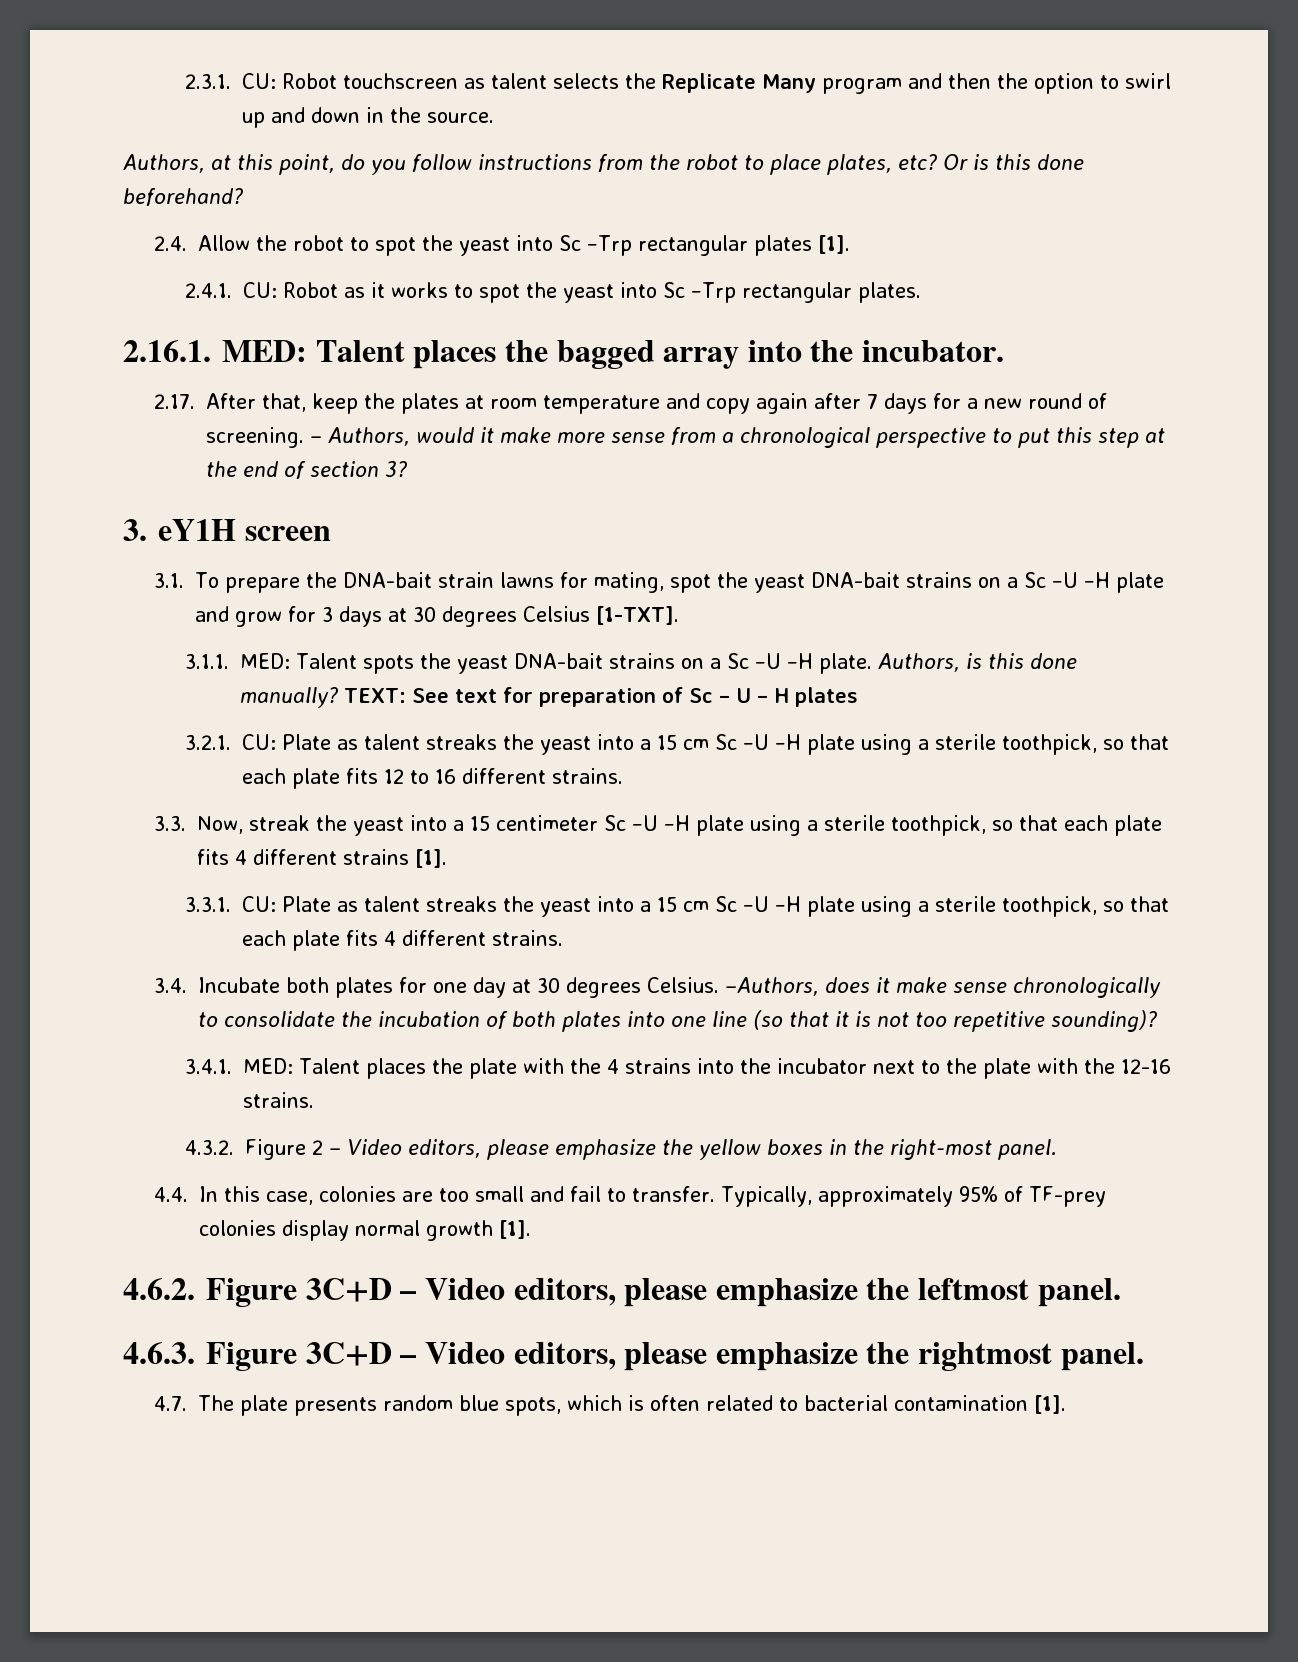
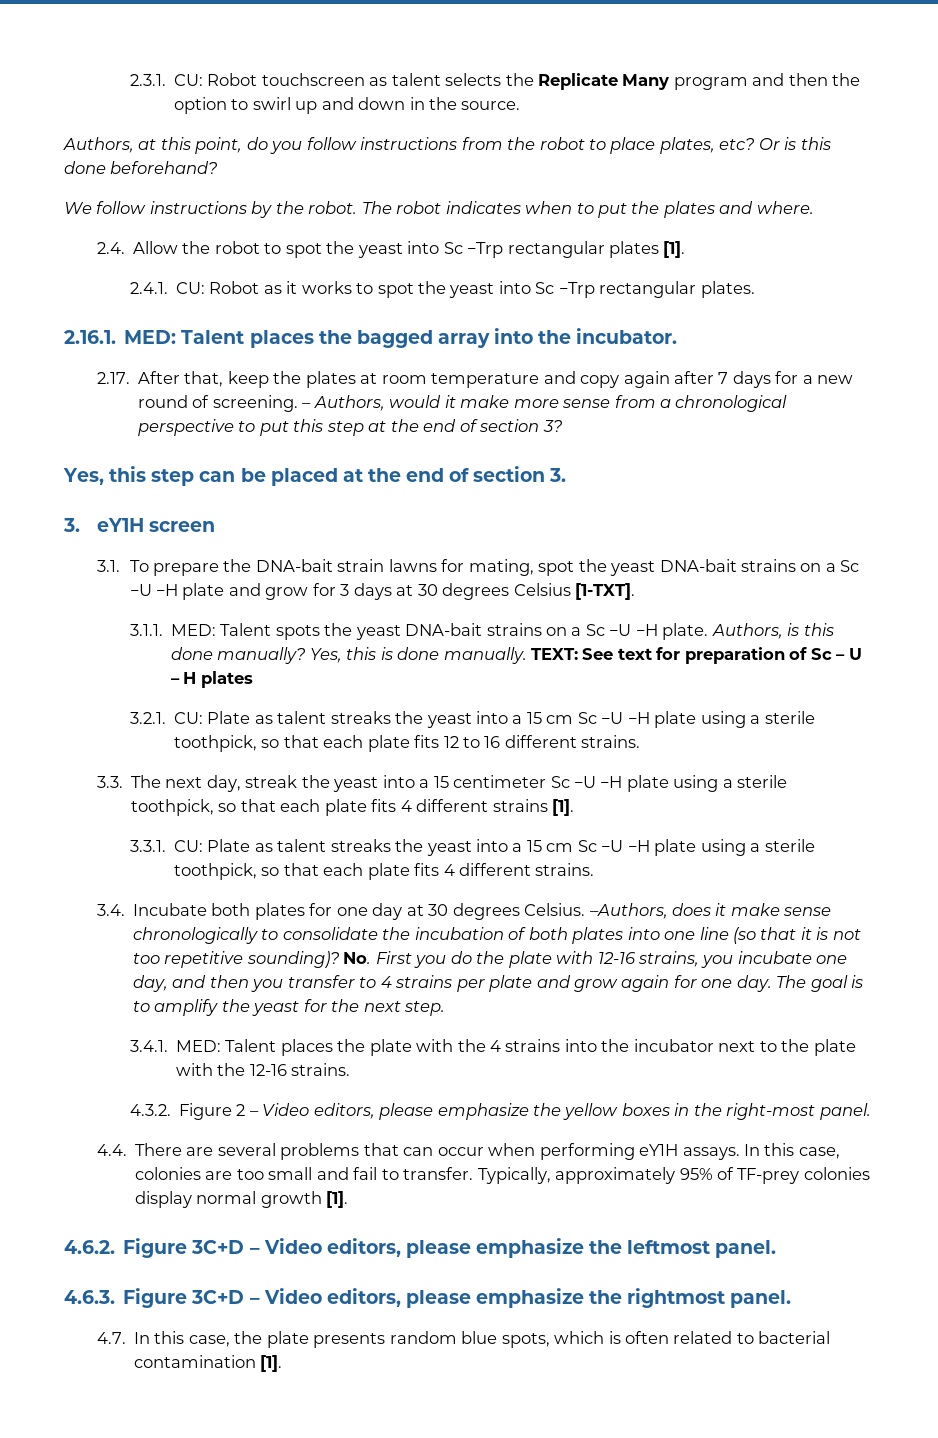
+ We follow instructions by the robot. The robot indicates when to put the plates and where.
+ Yes, this step can be placed at the end of section 3.
+ Yes, this is done manually.
- 3.3. Now, streak the yeast into a 15 centimeter Sc −U −H plate using a sterile toothpick, so that each plate fits 4 different strains [1].
+ 3.3. The next day, streak the yeast into a 15 centimeter Sc −U −H plate using a sterile toothpick, so that each plate fits 4 different strains [1].
+ No. First you do the plate with 12-16 strains, you incubate one day, and then you transfer to 4 strains per plate and grow again for one day. The goal is to amplify the yeast for the next step.
- 4.4. In this case, colonies are too small and fail to transfer.
+ 4.4. There are several problems that can occur when performing eY1H assays. In this case, colonies are too small and fail to transfer.
- 4.7. The plate presents random blue spots, which is often related to bacterial contamination [1].
+ 4.7. In this case, the plate presents random blue spots, which is often related to bacterial contamination [1].

